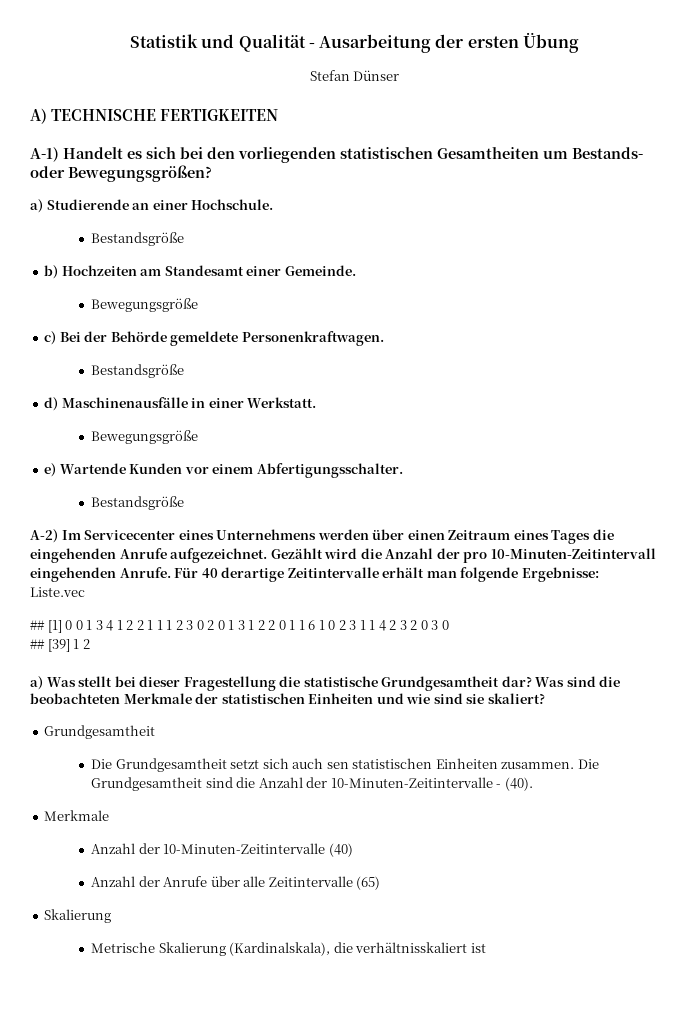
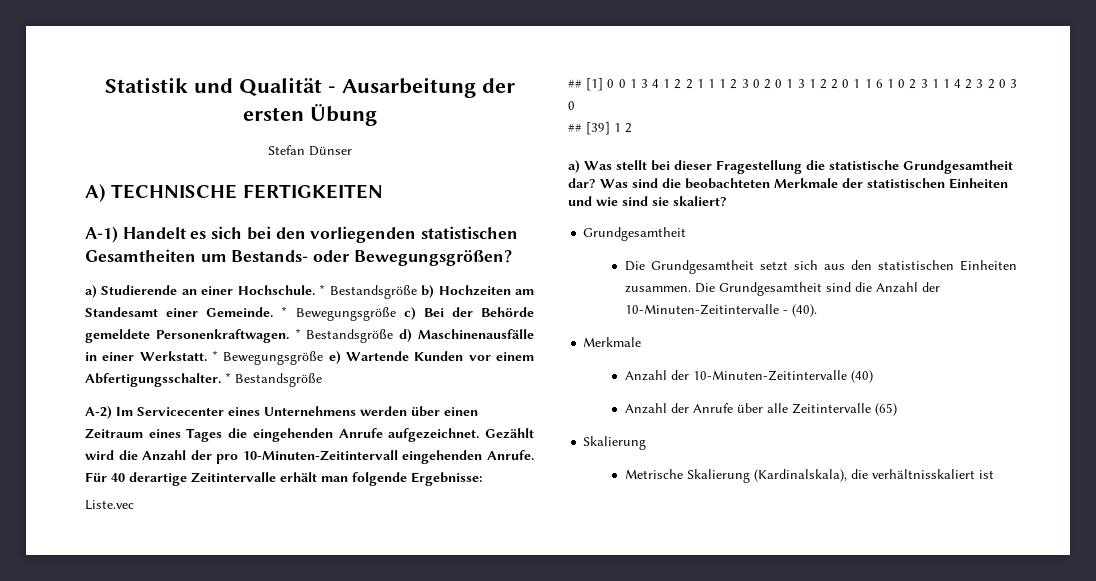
- a) Studierende an einer Hochschule.
- Bestandsgröße
- b) Hochzeiten am Standesamt einer Gemeinde.
- Bewegungsgröße
- c) Bei der Behörde gemeldete Personenkraftwagen.
- Bestandsgröße
- d) Maschinenausfälle in einer Werkstatt.
- Bewegungsgröße
- e) Wartende Kunden vor einem Abfertigungsschalter.
- Bestandsgröße
+ a) Studierende an einer Hochschule. * Bestandsgröße b) Hochzeiten am Standesamt einer Gemeinde. * Bewegungsgröße c) Bei der Behörde gemeldete Personenkraftwagen. * Bestandsgröße d) Maschinenausfälle in einer Werkstatt. * Bewegungsgröße e) Wartende Kunden vor einem Abfertigungsschalter. * Bestandsgröße
- Die Grundgesamtheit setzt sich auch sen statistischen Einheiten zusammen.
+ Die Grundgesamtheit setzt sich aus den statistischen Einheiten zusammen.

